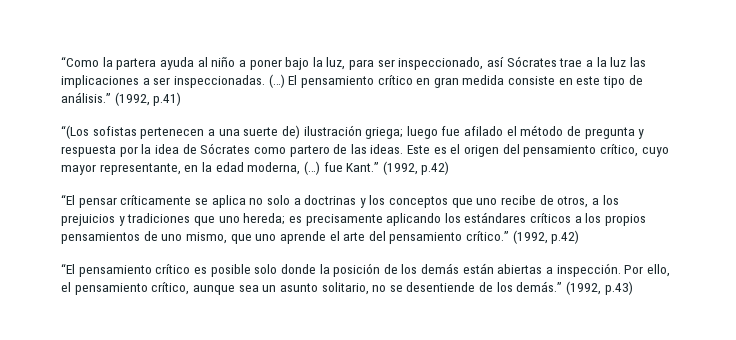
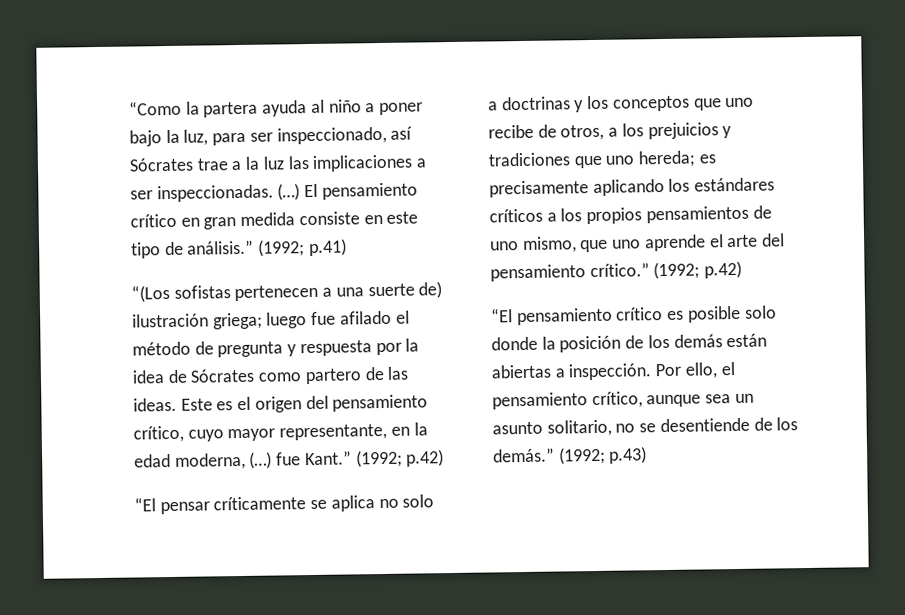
- (1992, p.41)
+ (1992; p.41)
- Este es el origen del pensamiento crítico, cuyo mayor representante, en la edad moderna, (…) fue Kant.” (1992, p.42)
+ Este es el origen del pensamiento crítico, cuyo mayor representante, en la edad moderna, (…) fue Kant.” (1992; p.42)
- “El pensar críticamente se aplica no solo a doctrinas y los conceptos que uno recibe de otros, a los prejuicios y tradiciones que uno hereda; es precisamente aplicando los estándares críticos a los propios pensamientos de uno mismo, que uno aprende el arte del pensamiento crítico.” (1992, p.42)
+ “El pensar críticamente se aplica no solo a doctrinas y los conceptos que uno recibe de otros, a los prejuicios y tradiciones que uno hereda; es precisamente aplicando los estándares críticos a los propios pensamientos de uno mismo, que uno aprende el arte del pensamiento crítico.” (1992; p.42)
- (1992, p.43)
+ (1992; p.43)

